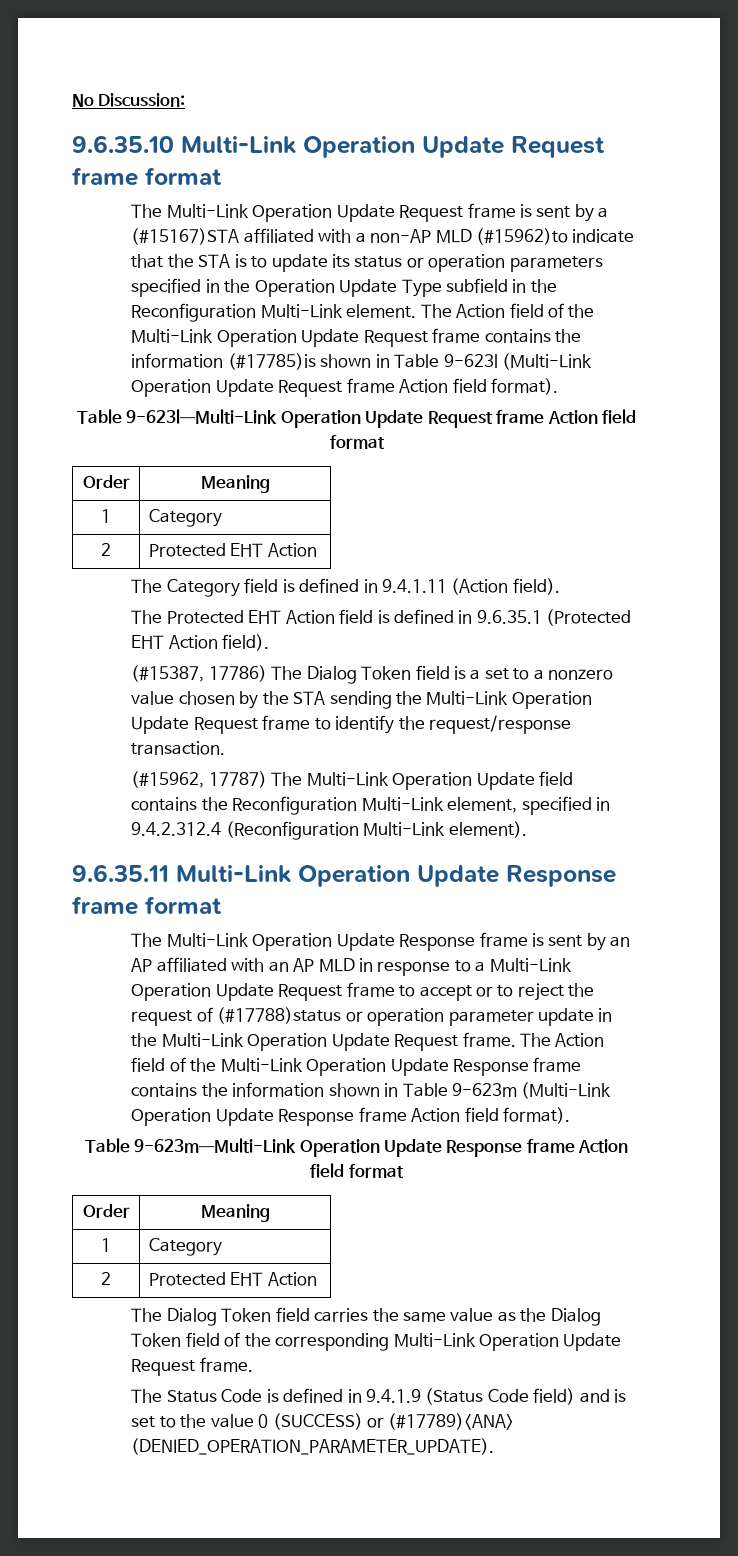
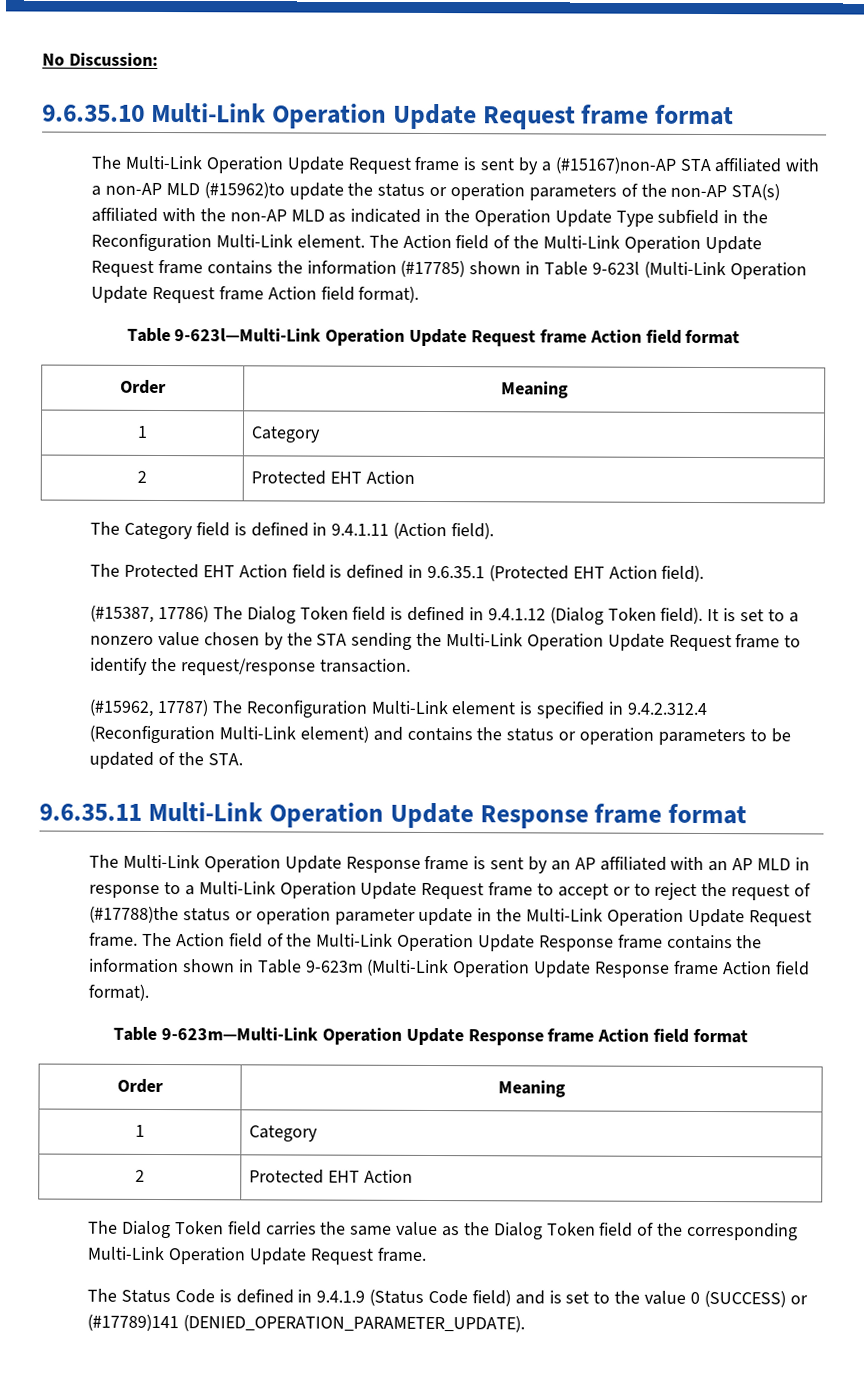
- The Multi-Link Operation Update Request frame is sent by a (#15167)STA affiliated with a non-AP MLD (#15962)to indicate that the STA is to update its status or operation parameters specified in the Operation Update Type subfield in the Reconfiguration Multi-Link element.
+ The Multi-Link Operation Update Request frame is sent by a (#15167)non-AP STA affiliated with a non-AP MLD (#15962)to update the status or operation parameters of the non-AP STA(s) affiliated with the non-AP MLD as indicated in the Operation Update Type subfield in the Reconfiguration Multi-Link element.
- The Action field of the Multi-Link Operation Update Request frame contains the information (#17785)is shown in Table 9-623l (Multi-Link Operation Update Request frame Action field format).
+ The Action field of the Multi-Link Operation Update Request frame contains the information (#17785) shown in Table 9-623l (Multi-Link Operation Update Request frame Action field format).
- (#15387, 17786) The Dialog Token field is a set to a nonzero value chosen by the STA sending the Multi-Link Operation Update Request frame to identify the request/response transaction.
+ (#15387, 17786) The Dialog Token field is defined in 9.4.1.12 (Dialog Token field). It is set to a nonzero value chosen by the STA sending the Multi-Link Operation Update Request frame to identify the request/response transaction.
- (#15962, 17787) The Multi-Link Operation Update field contains the Reconfiguration Multi-Link element, specified in 9.4.2.312.4 (Reconfiguration Multi-Link element).
+ (#15962, 17787) The Reconfiguration Multi-Link element is specified in 9.4.2.312.4 (Reconfiguration Multi-Link element) and contains the status or operation parameters to be updated of the STA.
- The Multi-Link Operation Update Response frame is sent by an AP affiliated with an AP MLD in response to a Multi-Link Operation Update Request frame to accept or to reject the request of (#17788)status or operation parameter update in the Multi-Link Operation Update Request frame.
+ The Multi-Link Operation Update Response frame is sent by an AP affiliated with an AP MLD in response to a Multi-Link Operation Update Request frame to accept or to reject the request of (#17788)the status or operation parameter update in the Multi-Link Operation Update Request frame.
- The Status Code is defined in 9.4.1.9 (Status Code field) and is set to the value 0 (SUCCESS) or (#17789)<ANA> (DENIED_OPERATION_PARAMETER_UPDATE).
+ The Status Code is defined in 9.4.1.9 (Status Code field) and is set to the value 0 (SUCCESS) or (#17789)141 (DENIED_OPERATION_PARAMETER_UPDATE).

